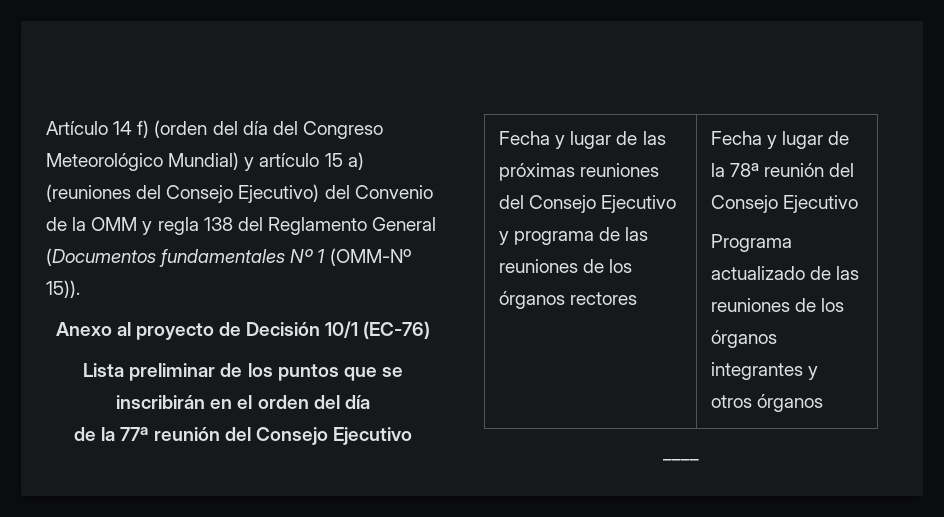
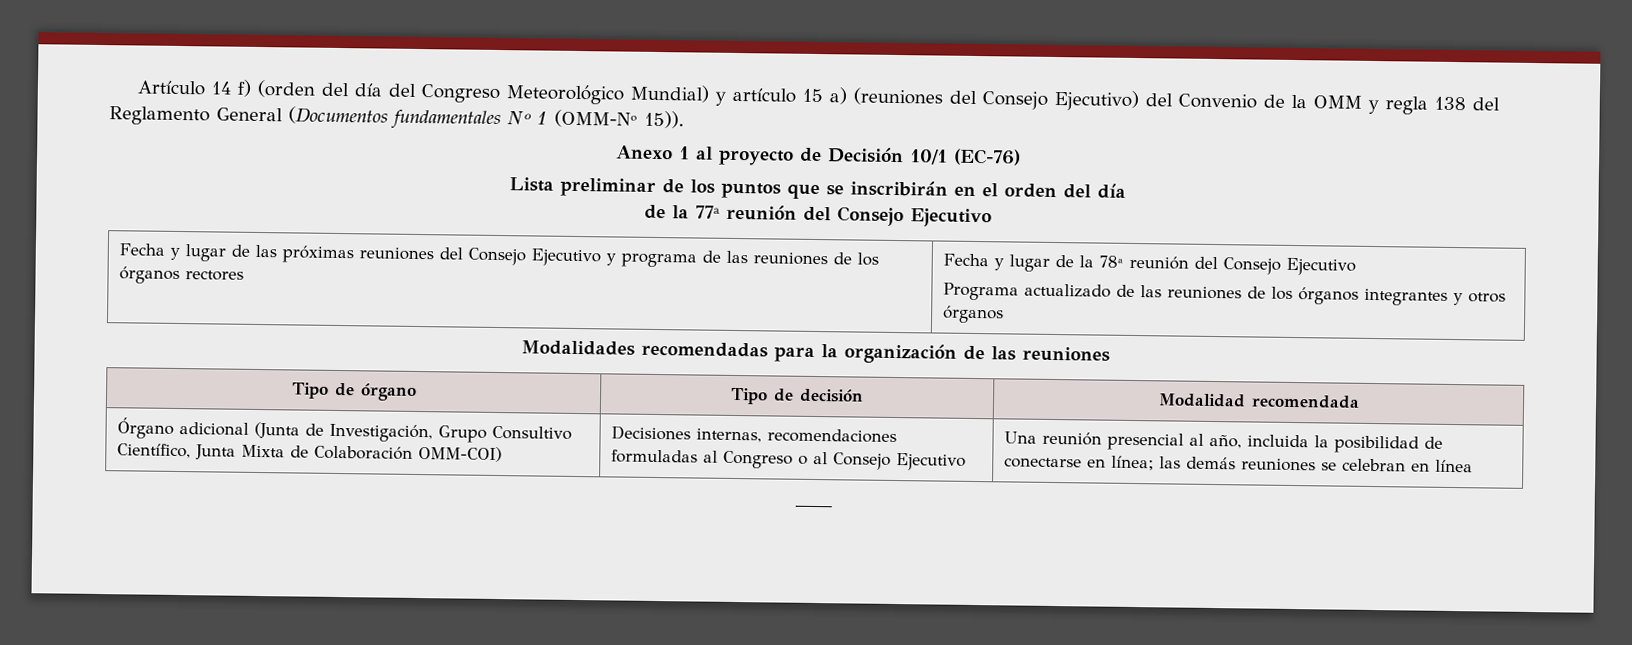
- Anexo al proyecto de Decisión 10/1 (EC-76)
+ Anexo 1 al proyecto de Decisión 10/1 (EC-76)
+ Modalidades recomendadas para la organización de las reuniones
+ Tipo de órgano | Tipo de decisión | Modalidad recomendada
+ Órgano adicional (Junta de Investigación, Grupo Consultivo Científico, Junta Mixta de Colaboración OMM-COI) | Decisiones internas, recomendaciones formuladas al Congreso o al Consejo Ejecutivo | Una reunión presencial al año, incluida la posibilidad de conectarse en línea; las demás reuniones se celebran en línea

